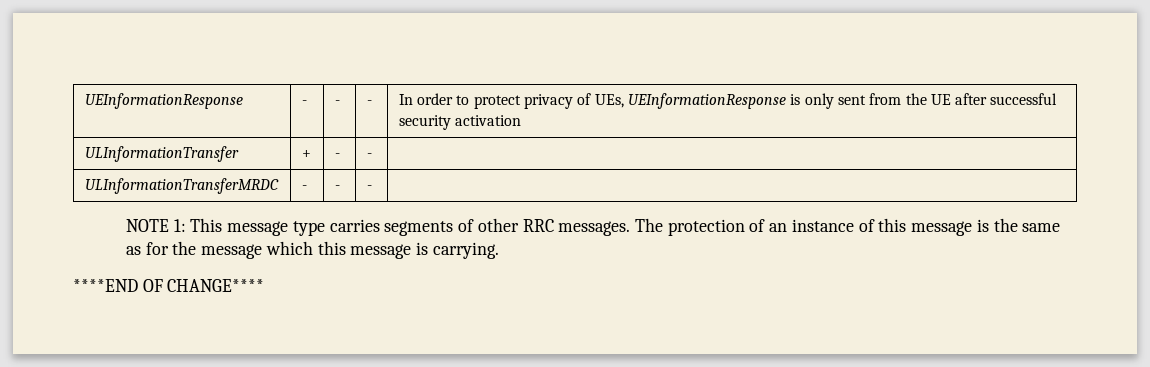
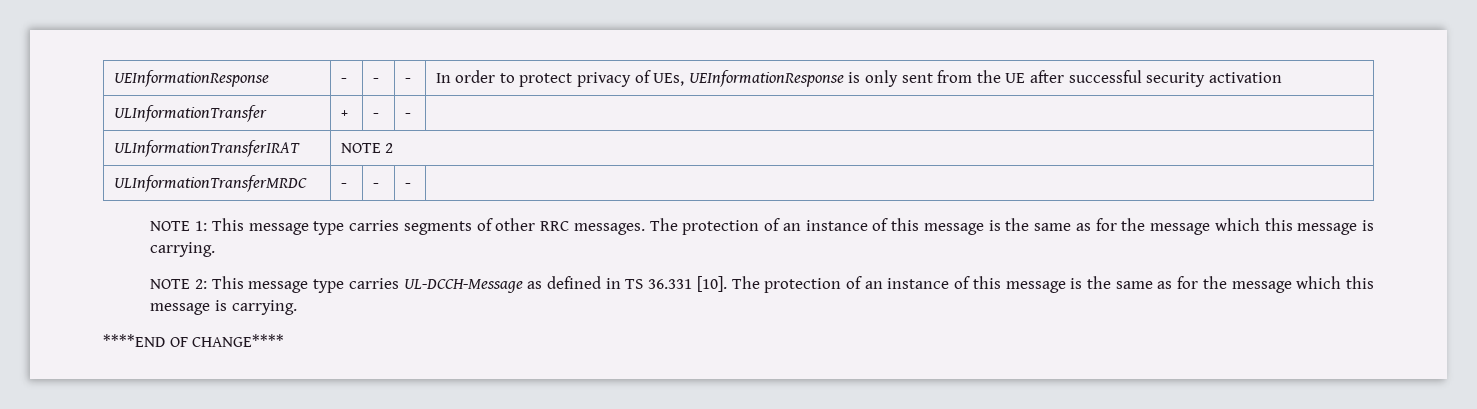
+ ULInformationTransferIRAT | NOTE 2
+ NOTE 2: This message type carries UL-DCCH-Message as defined in TS 36.331 [10]. The protection of an instance of this message is the same as for the message which this message is carrying.

